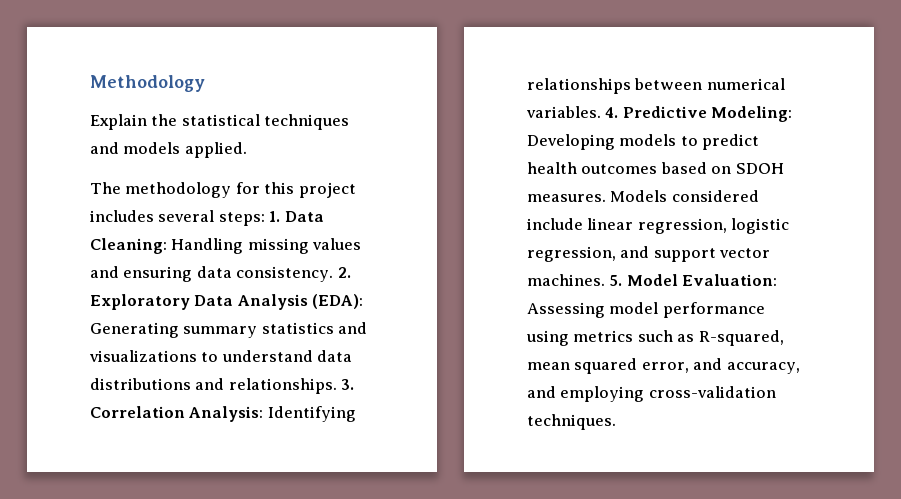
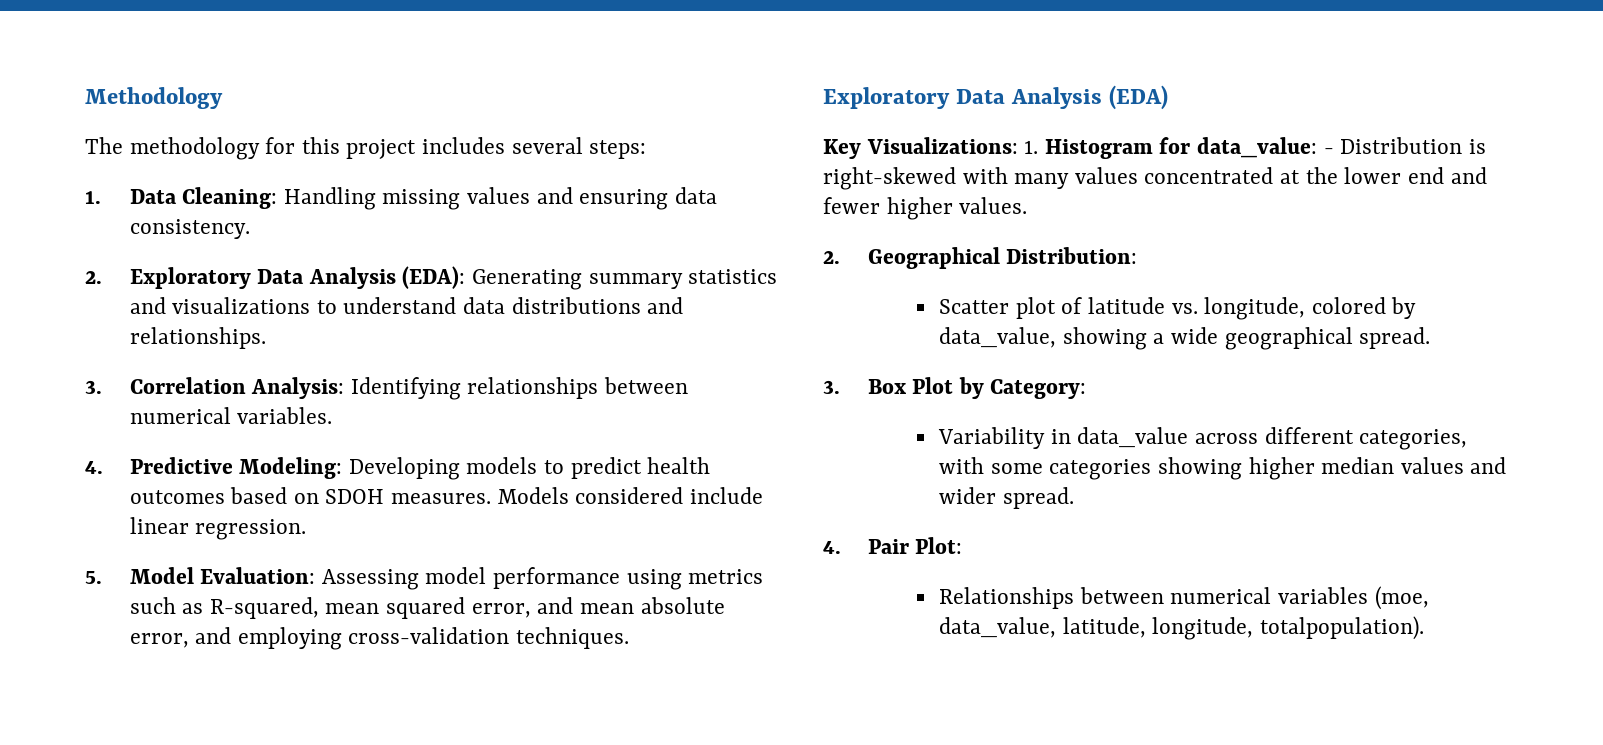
- Explain the statistical techniques and models applied.
- The methodology for this project includes several steps: 1. Data Cleaning: Handling missing values and ensuring data consistency. 2. Exploratory Data Analysis (EDA): Generating summary statistics and visualizations to understand data distributions and relationships. 3. Correlation Analysis: Identifying relationships between numerical variables. 4. Predictive Modeling: Developing models to predict health outcomes based on SDOH measures.
+ The methodology for this project includes several steps:
+ 1. Data Cleaning: Handling missing values and ensuring data consistency.
+ 2. Exploratory Data Analysis (EDA): Generating summary statistics and visualizations to understand data distributions and relationships.
+ 3. Correlation Analysis: Identifying relationships between numerical variables.
+ 4. Predictive Modeling: Developing models to predict health outcomes based on SDOH measures.
- Models considered include linear regression, logistic regression, and support vector machines. 5. Model Evaluation: Assessing model performance using metrics such as R-squared, mean squared error, and accuracy, and employing cross-validation techniques.
+ Models considered include linear regression.
+ 5. Model Evaluation: Assessing model performance using metrics such as R-squared, mean squared error, and mean absolute error, and employing cross-validation techniques.
+ Exploratory Data Analysis (EDA)
+ Key Visualizations: 1. Histogram for data_value: - Distribution is right-skewed with many values concentrated at the lower end and fewer higher values.
+ 2. Geographical Distribution:
+ Scatter plot of latitude vs. longitude, colored by data_value, showing a wide geographical spread.
+ 3. Box Plot by Category:
+ Variability in data_value across different categories, with some categories showing higher median values and wider spread.
+ 4. Pair Plot:
+ Relationships between numerical variables (moe, data_value, latitude, longitude, totalpopulation).

